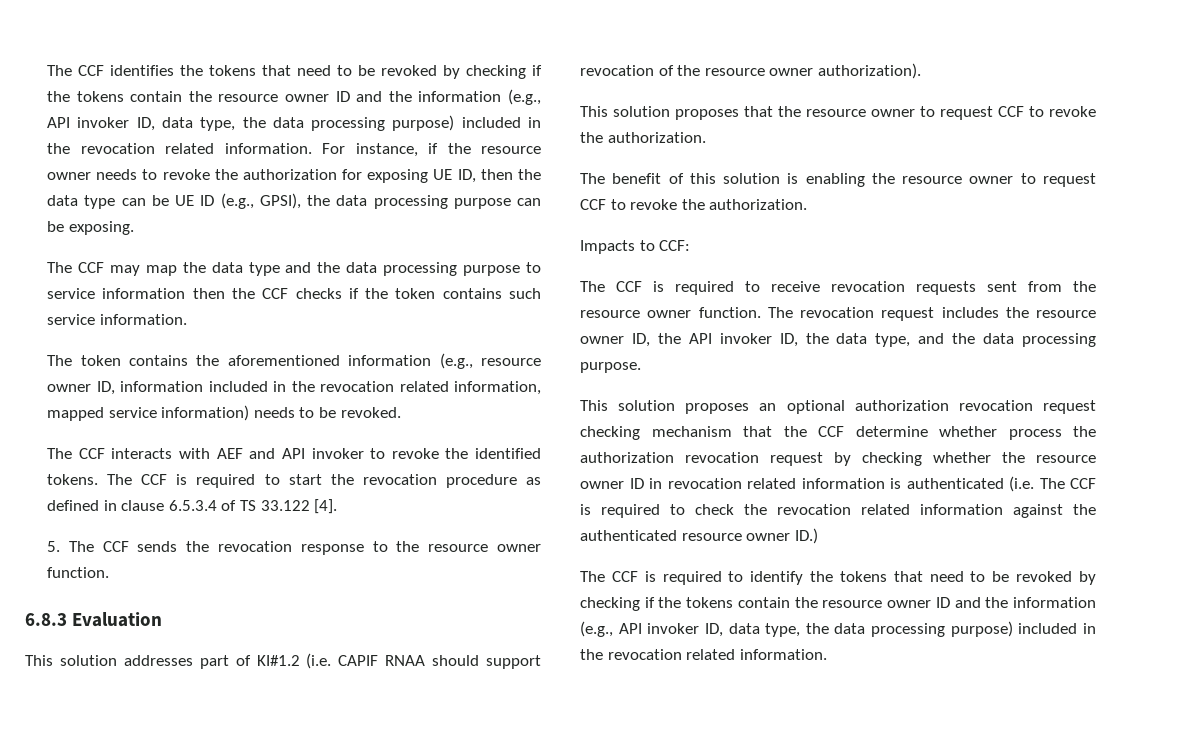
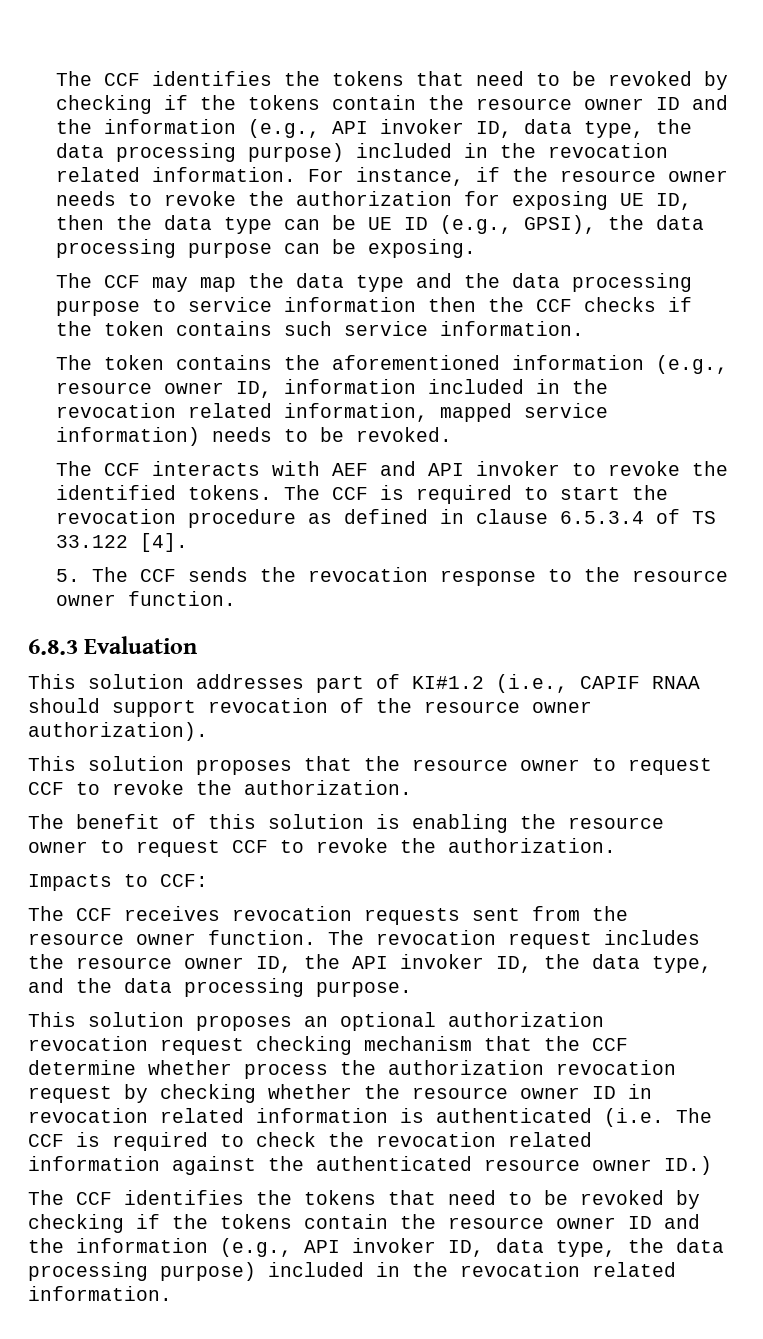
- This solution addresses part of KI#1.2 (i.e. CAPIF RNAA should support revocation of the resource owner authorization).
+ This solution addresses part of KI#1.2 (i.e., CAPIF RNAA should support revocation of the resource owner authorization).
- The CCF is required to receive revocation requests sent from the resource owner function.
+ The CCF receives revocation requests sent from the resource owner function.
  This solution proposes an optional authorization revocation request checking mechanism that the CCF determine whether process the authorization revocation request by checking whether the resource owner ID in revocation related information is authenticated (i.e. The CCF is required to check the revocation related information against the authenticated resource owner ID.)
- The CCF is required to identify the tokens that need to be revoked by checking if the tokens contain the resource owner ID and the information (e.g., API invoker ID, data type, the data processing purpose) included in the revocation related information.
+ The CCF identifies the tokens that need to be revoked by checking if the tokens contain the resource owner ID and the information (e.g., API invoker ID, data type, the data processing purpose) included in the revocation related information.

